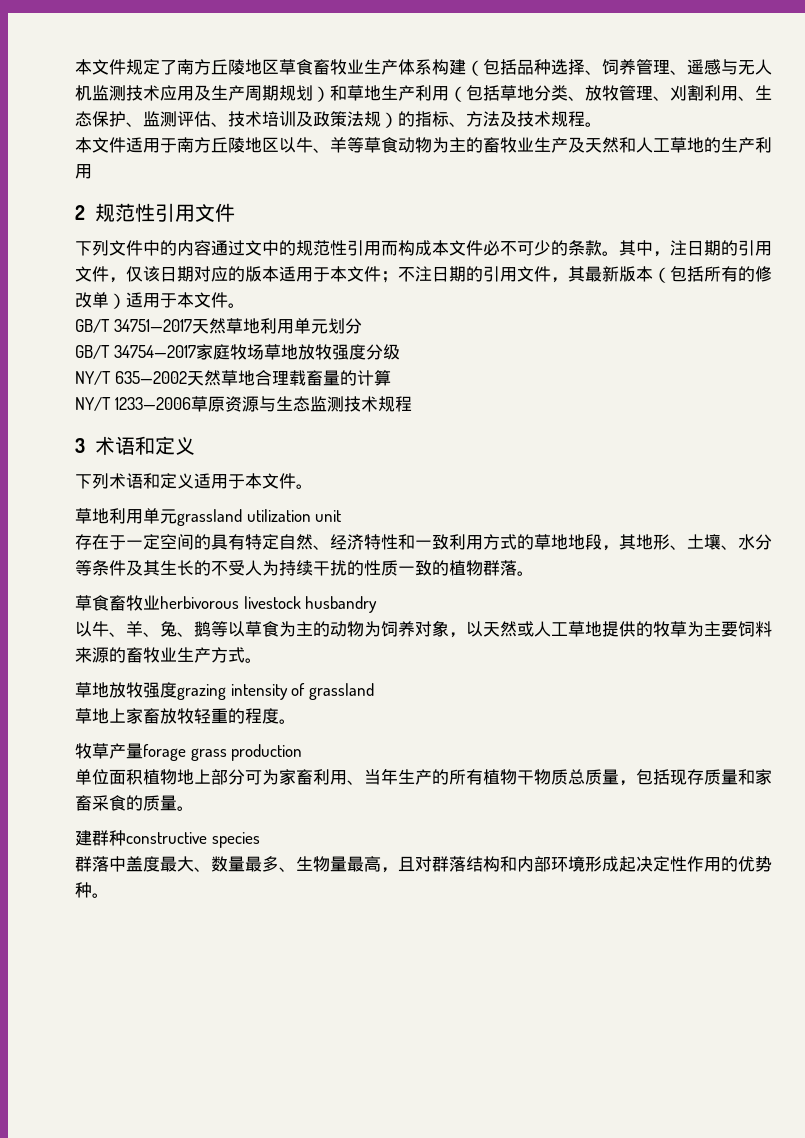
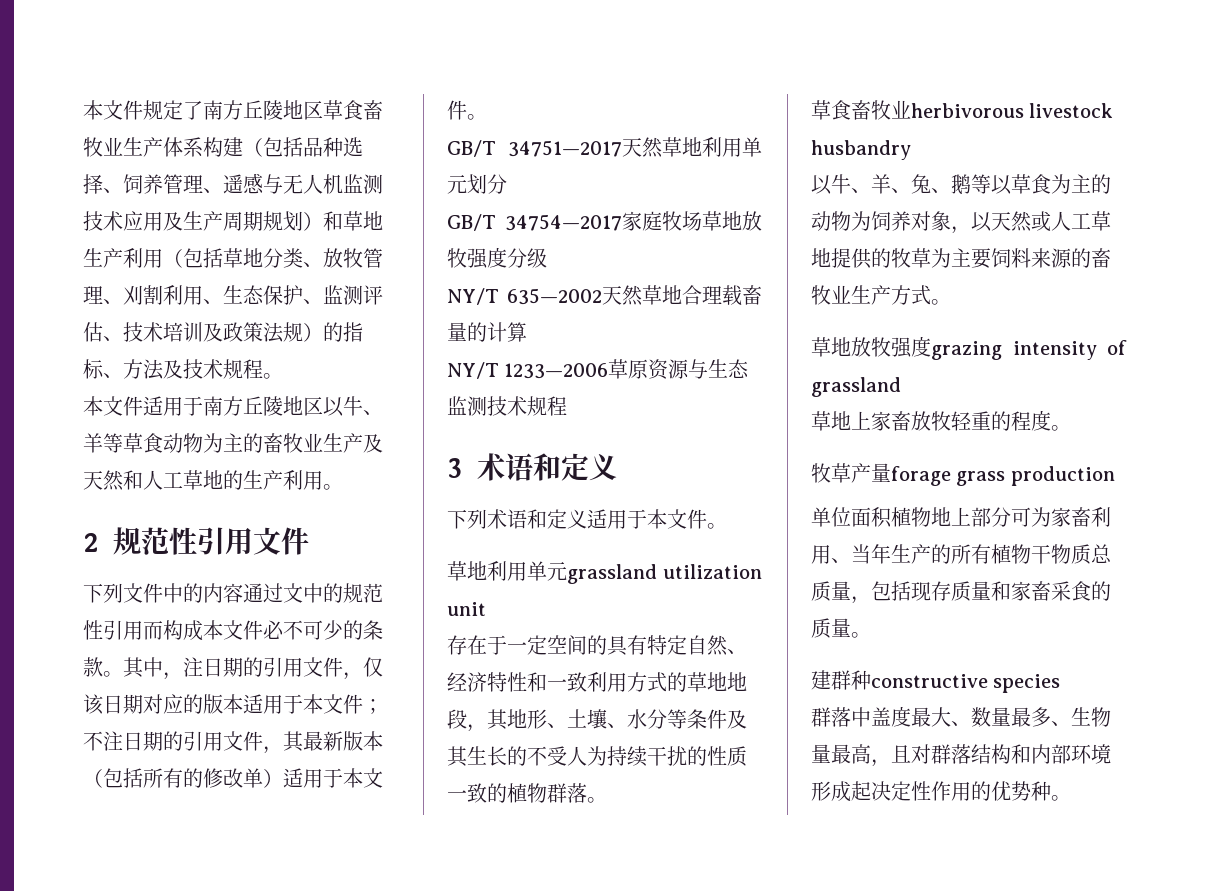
- 本文件适用于南方丘陵地区以牛、羊等草食动物为主的畜牧业生产及天然和人工草地的生产利用
+ 本文件适用于南方丘陵地区以牛、羊等草食动物为主的畜牧业生产及天然和人工草地的生产利用。

